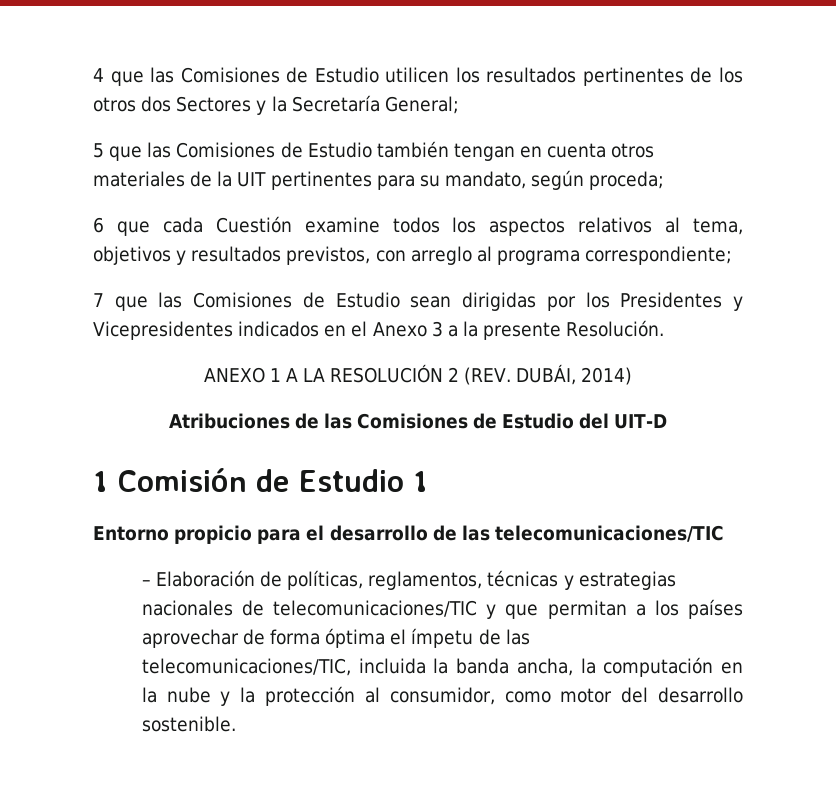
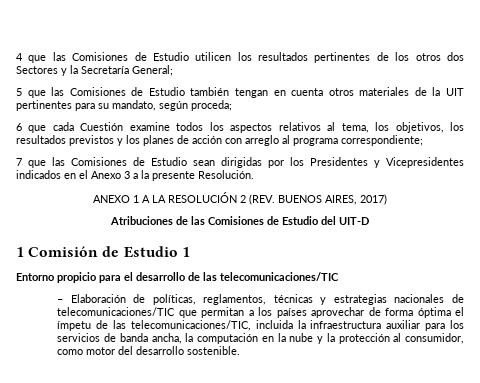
- 6 que cada Cuestión examine todos los aspectos relativos al tema, objetivos y resultados previstos, con arreglo al programa correspondiente;
+ 6 que cada Cuestión examine todos los aspectos relativos al tema, los objetivos, los resultados previstos y los planes de acción con arreglo al programa correspondiente;
- ANEXO 1 A LA RESOLUCIÓN 2 (REV. DUBÁI, 2014)
+ ANEXO 1 A LA RESOLUCIÓN 2 (REV. BUENOS AIRES, 2017)
- – Elaboración de políticas, reglamentos, técnicas y estrategias nacionales de telecomunicaciones/TIC y que permitan a los países aprovechar de forma óptima el ímpetu de las telecomunicaciones/TIC, incluida la banda ancha, la computación en la nube y la protección al consumidor, como motor del desarrollo sostenible.
+ – Elaboración de políticas, reglamentos, técnicas y estrategias nacionales de telecomunicaciones/TIC que permitan a los países aprovechar de forma óptima el ímpetu de las telecomunicaciones/TIC, incluida la infraestructura auxiliar para los servicios de banda ancha, la computación en la nube y la protección al consumidor, como motor del desarrollo sostenible.

